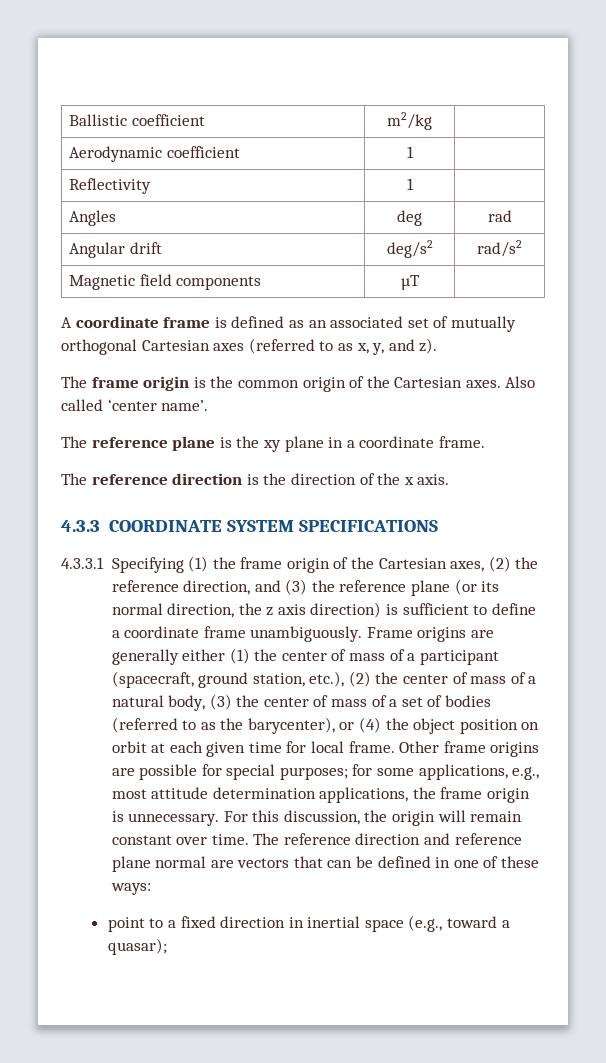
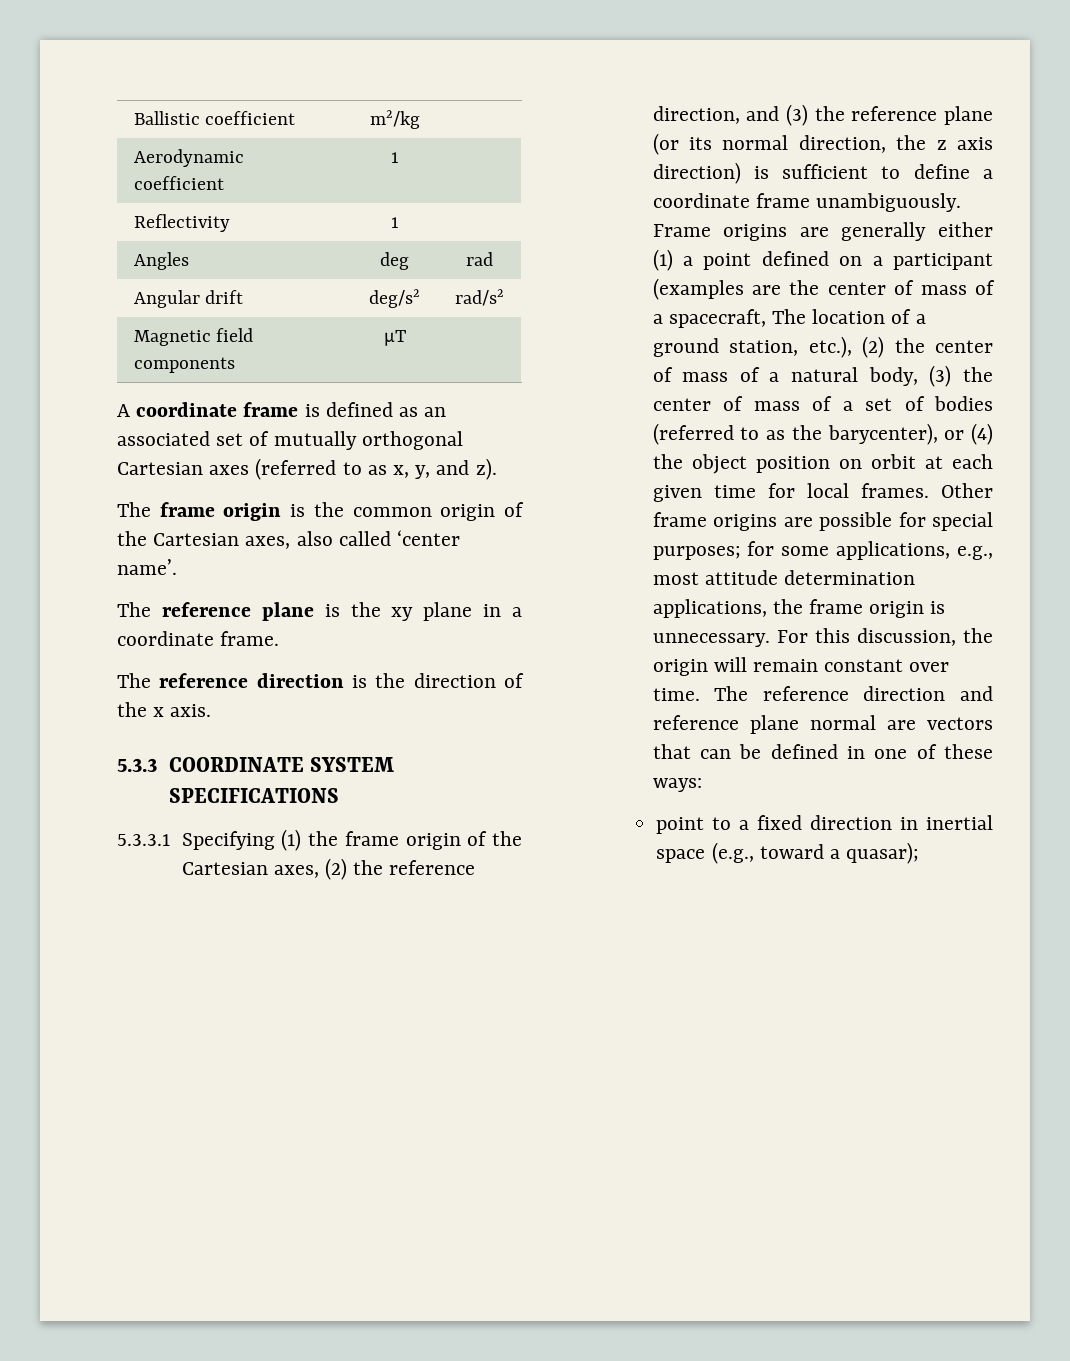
- The frame origin is the common origin of the Cartesian axes. Also called ‘center name’.
+ The frame origin is the common origin of the Cartesian axes, also called ‘center name’.
- 4.3.3 COORDINATE SYSTEM SPECIFICATIONS
+ 5.3.3 COORDINATE SYSTEM SPECIFICATIONS
- 4.3.3.1 Specifying (1) the frame origin of the Cartesian axes, (2) the reference direction, and (3) the reference plane (or its normal direction, the z axis direction) is sufficient to define a coordinate frame unambiguously.
+ 5.3.3.1 Specifying (1) the frame origin of the Cartesian axes, (2) the reference direction, and (3) the reference plane (or its normal direction, the z axis direction) is sufficient to define a coordinate frame unambiguously.
- Frame origins are generally either (1) the center of mass of a participant (spacecraft, ground station, etc.), (2) the center of mass of a natural body, (3) the center of mass of a set of bodies (referred to as the barycenter), or (4) the object position on orbit at each given time for local frame.
+ Frame origins are generally either (1) a point defined on a participant (examples are the center of mass of a spacecraft, The location of a ground station, etc.), (2) the center of mass of a natural body, (3) the center of mass of a set of bodies (referred to as the barycenter), or (4) the object position on orbit at each given time for local frames.

